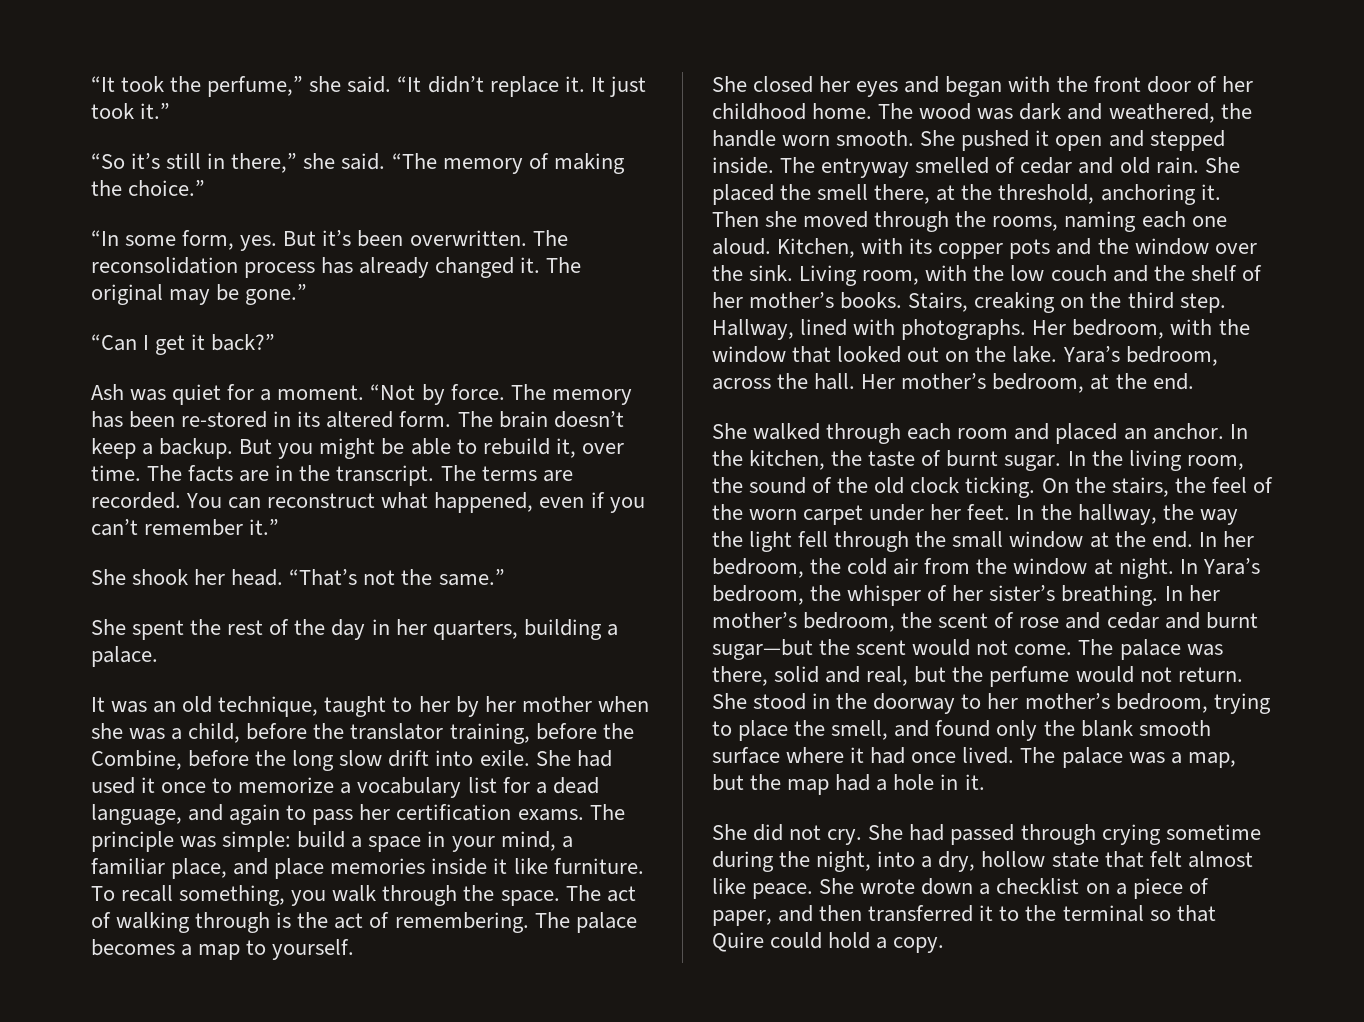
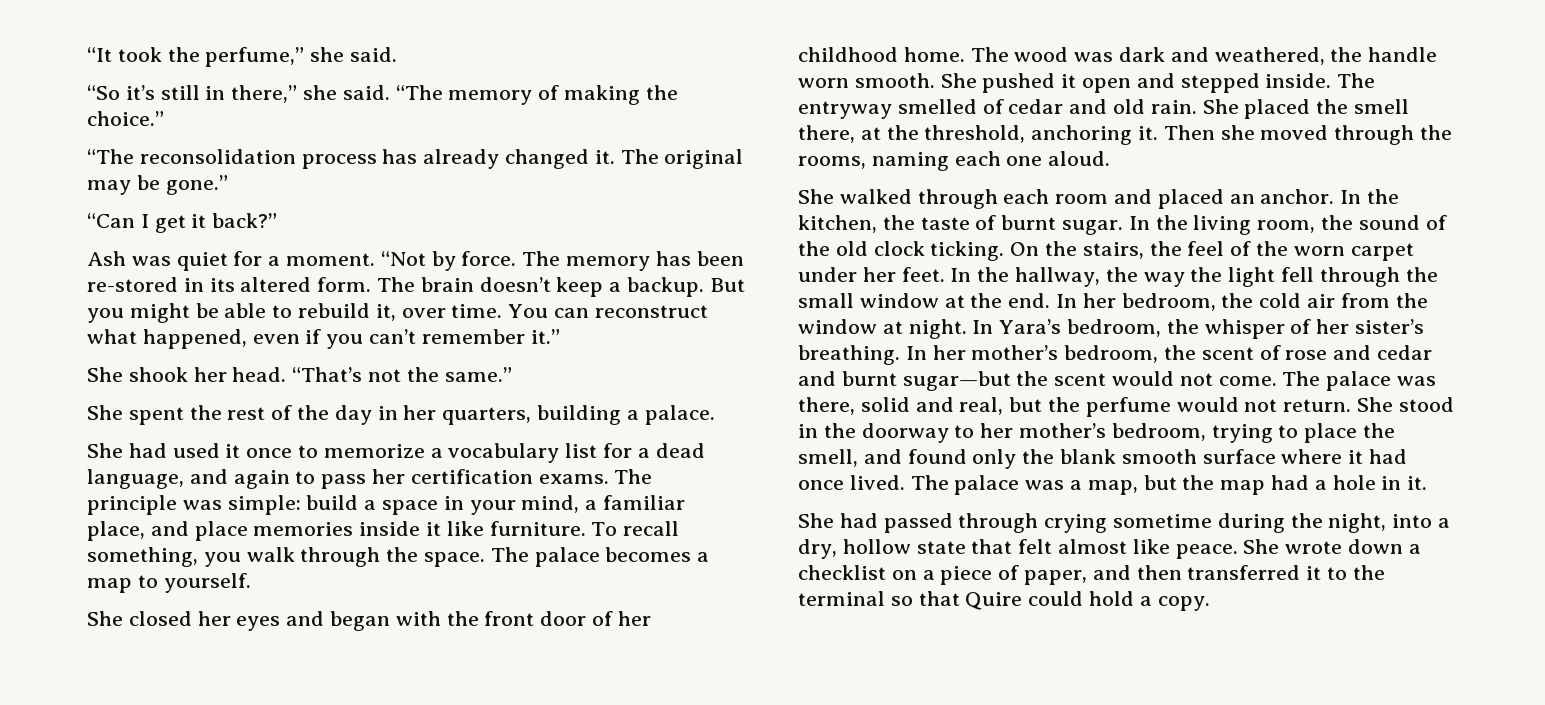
- “It didn’t replace it. It just took it.”
- “In some form, yes. But it’s been overwritten. The reconsolidation process has already changed it.
+ “The reconsolidation process has already changed it.
- The facts are in the transcript. The terms are recorded.
- It was an old technique, taught to her by her mother when she was a child, before the translator training, before the Combine, before the long slow drift into exile.
- The act of walking through is the act of remembering. The palace becomes a map to yourself.
+ The palace becomes a map to yourself.
- Kitchen, with its copper pots and the window over the sink. Living room, with the low couch and the shelf of her mother’s books. Stairs, creaking on the third step. Hallway, lined with photographs. Her bedroom, with the window that looked out on the lake. Yara’s bedroom, across the hall. Her mother’s bedroom, at the end.
- She did not cry. She had passed through crying sometime during the night, into a dry, hollow state that felt almost like peace.
+ She had passed through crying sometime during the night, into a dry, hollow state that felt almost like peace.

